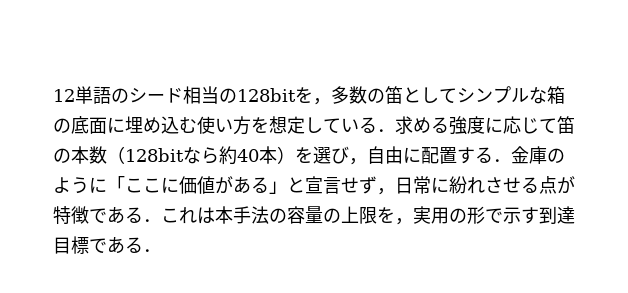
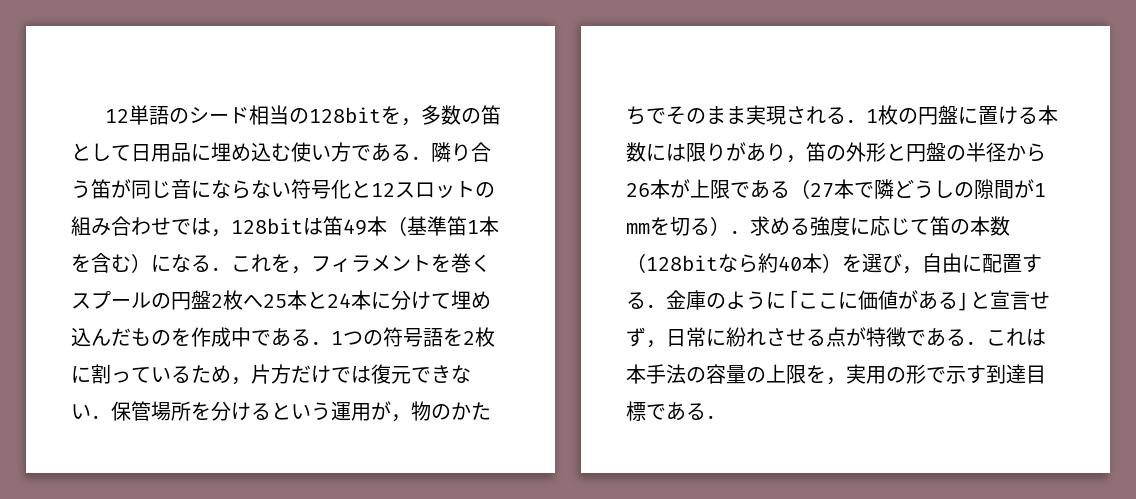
- 12単語のシード相当の128bitを，多数の笛としてシンプルな箱の底面に埋め込む使い方を想定している．求める強度に応じて笛の本数（128bitなら約40本）を選び，自由に配置する．金庫のように「ここに価値がある」と宣言せず，日常に紛れさせる点が特徴である．これは本手法の容量の上限を，実用の形で示す到達目標である．
+ 12単語のシード相当の128bitを，多数の笛として日用品に埋め込む使い方である．隣り合う笛が同じ音にならない符号化と12スロットの組み合わせでは，128bitは笛49本（基準笛1本を含む）になる．これを，フィラメントを巻くスプールの円盤2枚へ25本と24本に分けて埋め込んだものを作成中である．1つの符号語を2枚に割っているため，片方だけでは復元できない．保管場所を分けるという運用が，物のかたちでそのまま実現される．1枚の円盤に置ける本数には限りがあり，笛の外形と円盤の半径から26本が上限である（27本で隣どうしの隙間が1 mmを切る）．求める強度に応じて笛の本数（128bitなら約40本）を選び，自由に配置する．金庫のように「ここに価値がある」と宣言せず，日常に紛れさせる点が特徴である．これは本手法の容量の上限を，実用の形で示す到達目標である．

